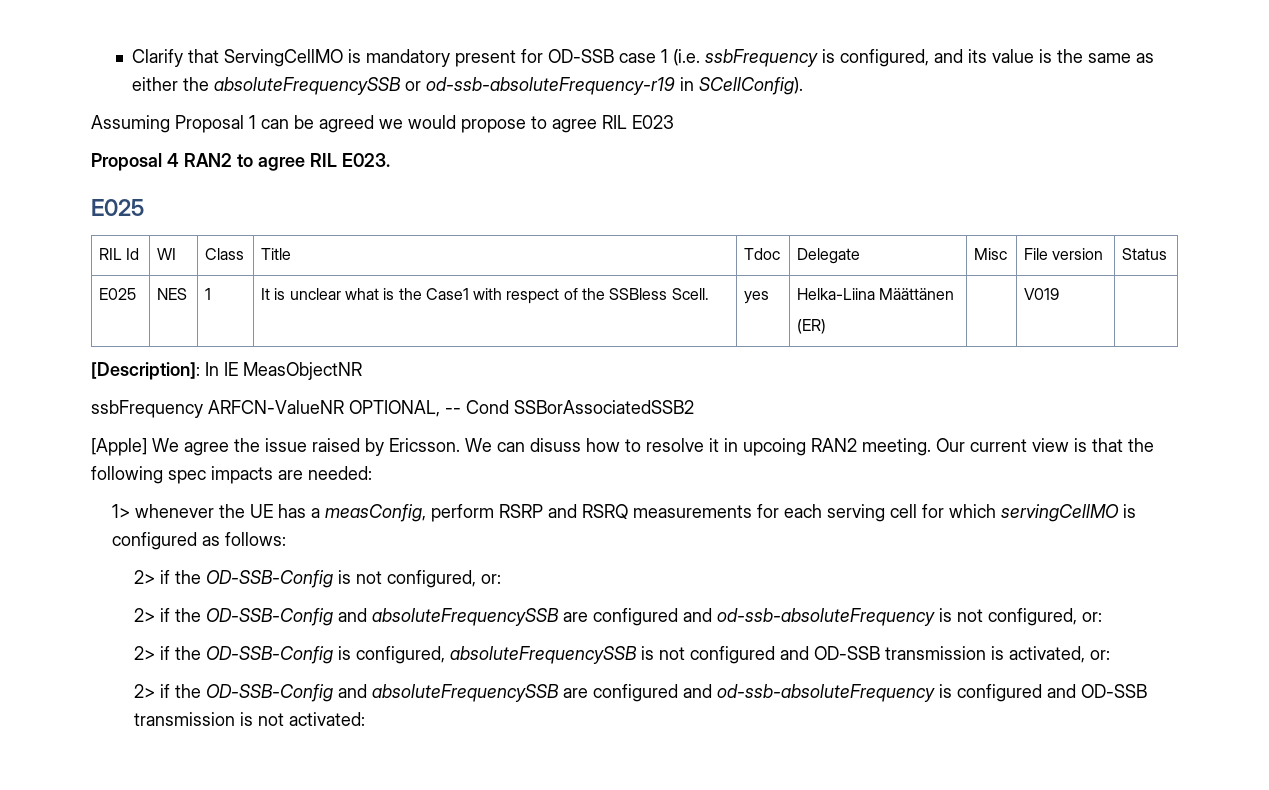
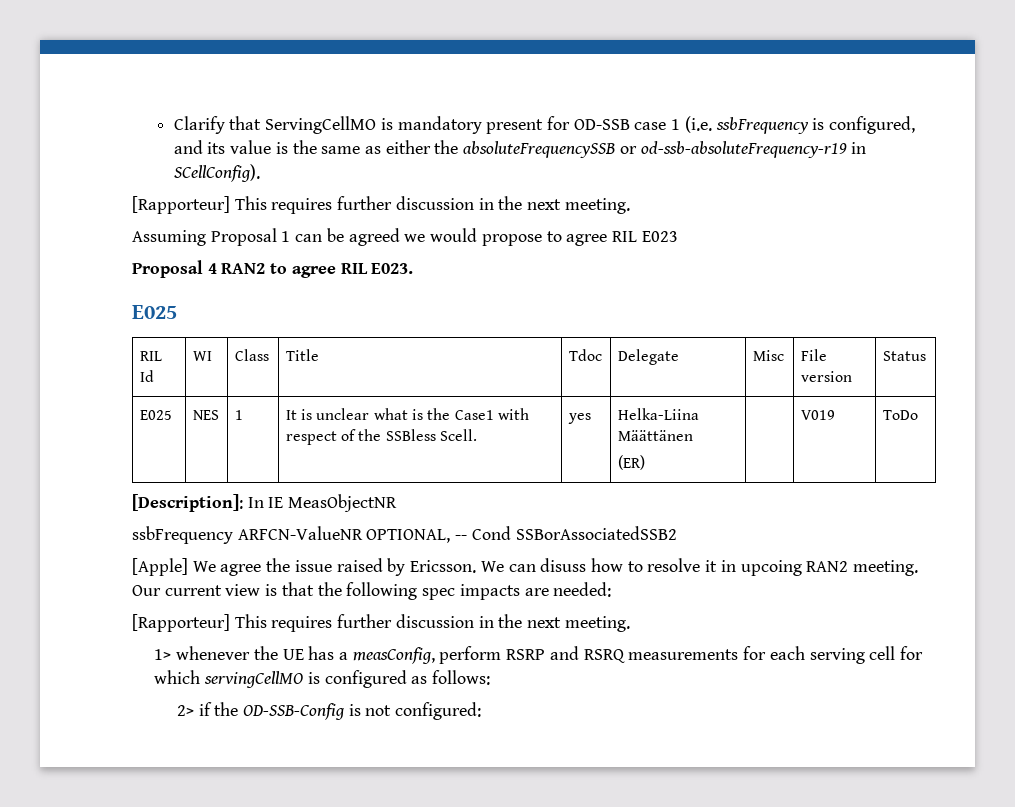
  Clarify that ServingCellMO is mandatory present for OD-SSB case 1 (i.e. ssbFrequency is configured, and its value is the same as either the absoluteFrequencySSB or od-ssb-absoluteFrequency-r19 in SCellConfig).
+ [Rapporteur] This requires further discussion in the next meeting.
  E025 | NES | 1 | It is unclear what is the Case1 with respect of the SSBless Scell. | yes | Helka-Liina Määttänen
- (ER) | | V019 |
+ (ER) | | V019 | ToDo
  Our current view is that the following spec impacts are needed:
+ [Rapporteur] This requires further discussion in the next meeting.
- 2> if the OD-SSB-Config is not configured, or:
- 2> if the OD-SSB-Config and absoluteFrequencySSB are configured and od-ssb-absoluteFrequency is not configured, or:
- 2> if the OD-SSB-Config is configured, absoluteFrequencySSB is not configured and OD-SSB transmission is activated, or:
- 2> if the OD-SSB-Config and absoluteFrequencySSB are configured and od-ssb-absoluteFrequency is configured and OD-SSB transmission is not activated:
+ 2> if the OD-SSB-Config is not configured:

